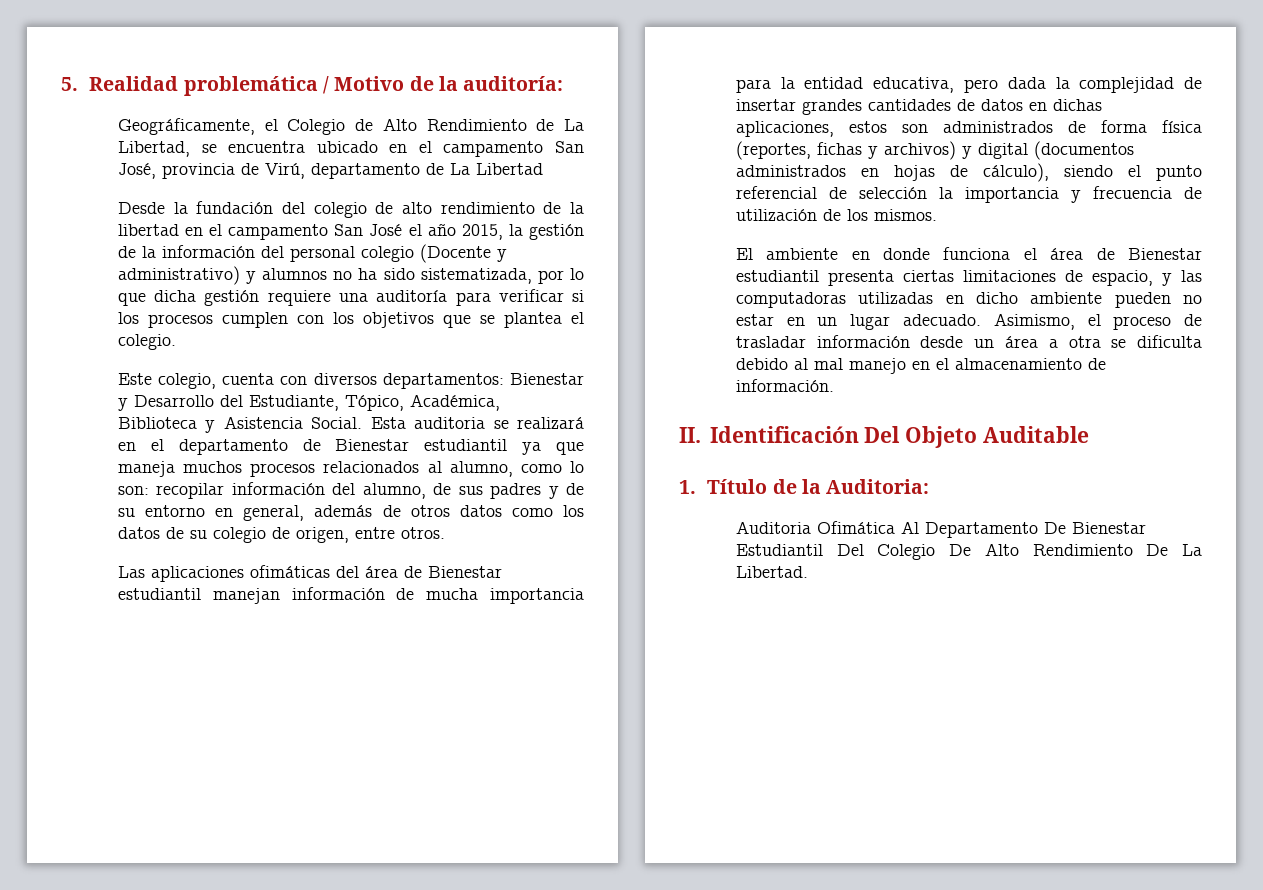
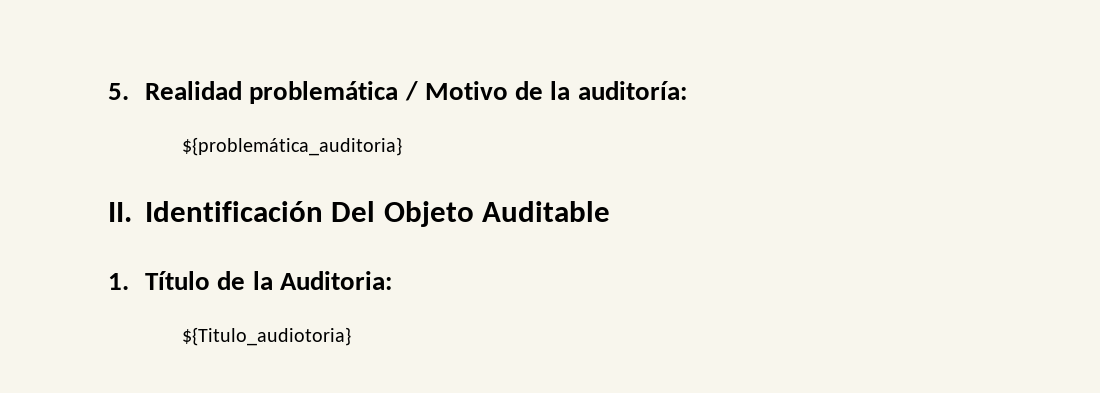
- Geográficamente, el Colegio de Alto Rendimiento de La Libertad, se encuentra ubicado en el campamento San José, provincia de Virú, departamento de La Libertad
- Desde la fundación del colegio de alto rendimiento de la libertad en el campamento San José el año 2015, la gestión de la información del personal colegio (Docente y administrativo) y alumnos no ha sido sistematizada, por lo que dicha gestión requiere una auditoría para verificar si los procesos cumplen con los objetivos que se plantea el colegio.
- Este colegio, cuenta con diversos departamentos: Bienestar y Desarrollo del Estudiante, Tópico, Académica, Biblioteca y Asistencia Social. Esta auditoria se realizará en el departamento de Bienestar estudiantil ya que maneja muchos procesos relacionados al alumno, como lo son: recopilar información del alumno, de sus padres y de su entorno en general, además de otros datos como los datos de su colegio de origen, entre otros.
- Las aplicaciones ofimáticas del área de Bienestar estudiantil manejan información de mucha importancia para la entidad educativa, pero dada la complejidad de insertar grandes cantidades de datos en dichas aplicaciones, estos son administrados de forma física (reportes, fichas y archivos) y digital (documentos administrados en hojas de cálculo), siendo el punto referencial de selección la importancia y frecuencia de utilización de los mismos.
- El ambiente en donde funciona el área de Bienestar estudiantil presenta ciertas limitaciones de espacio, y las computadoras utilizadas en dicho ambiente pueden no estar en un lugar adecuado. Asimismo, el proceso de trasladar información desde un área a otra se dificulta debido al mal manejo en el almacenamiento de información.
+ ${problemática_auditoria}
- Auditoria Ofimática Al Departamento De Bienestar Estudiantil Del Colegio De Alto Rendimiento De La Libertad.
+ ${Titulo_audiotoria}

